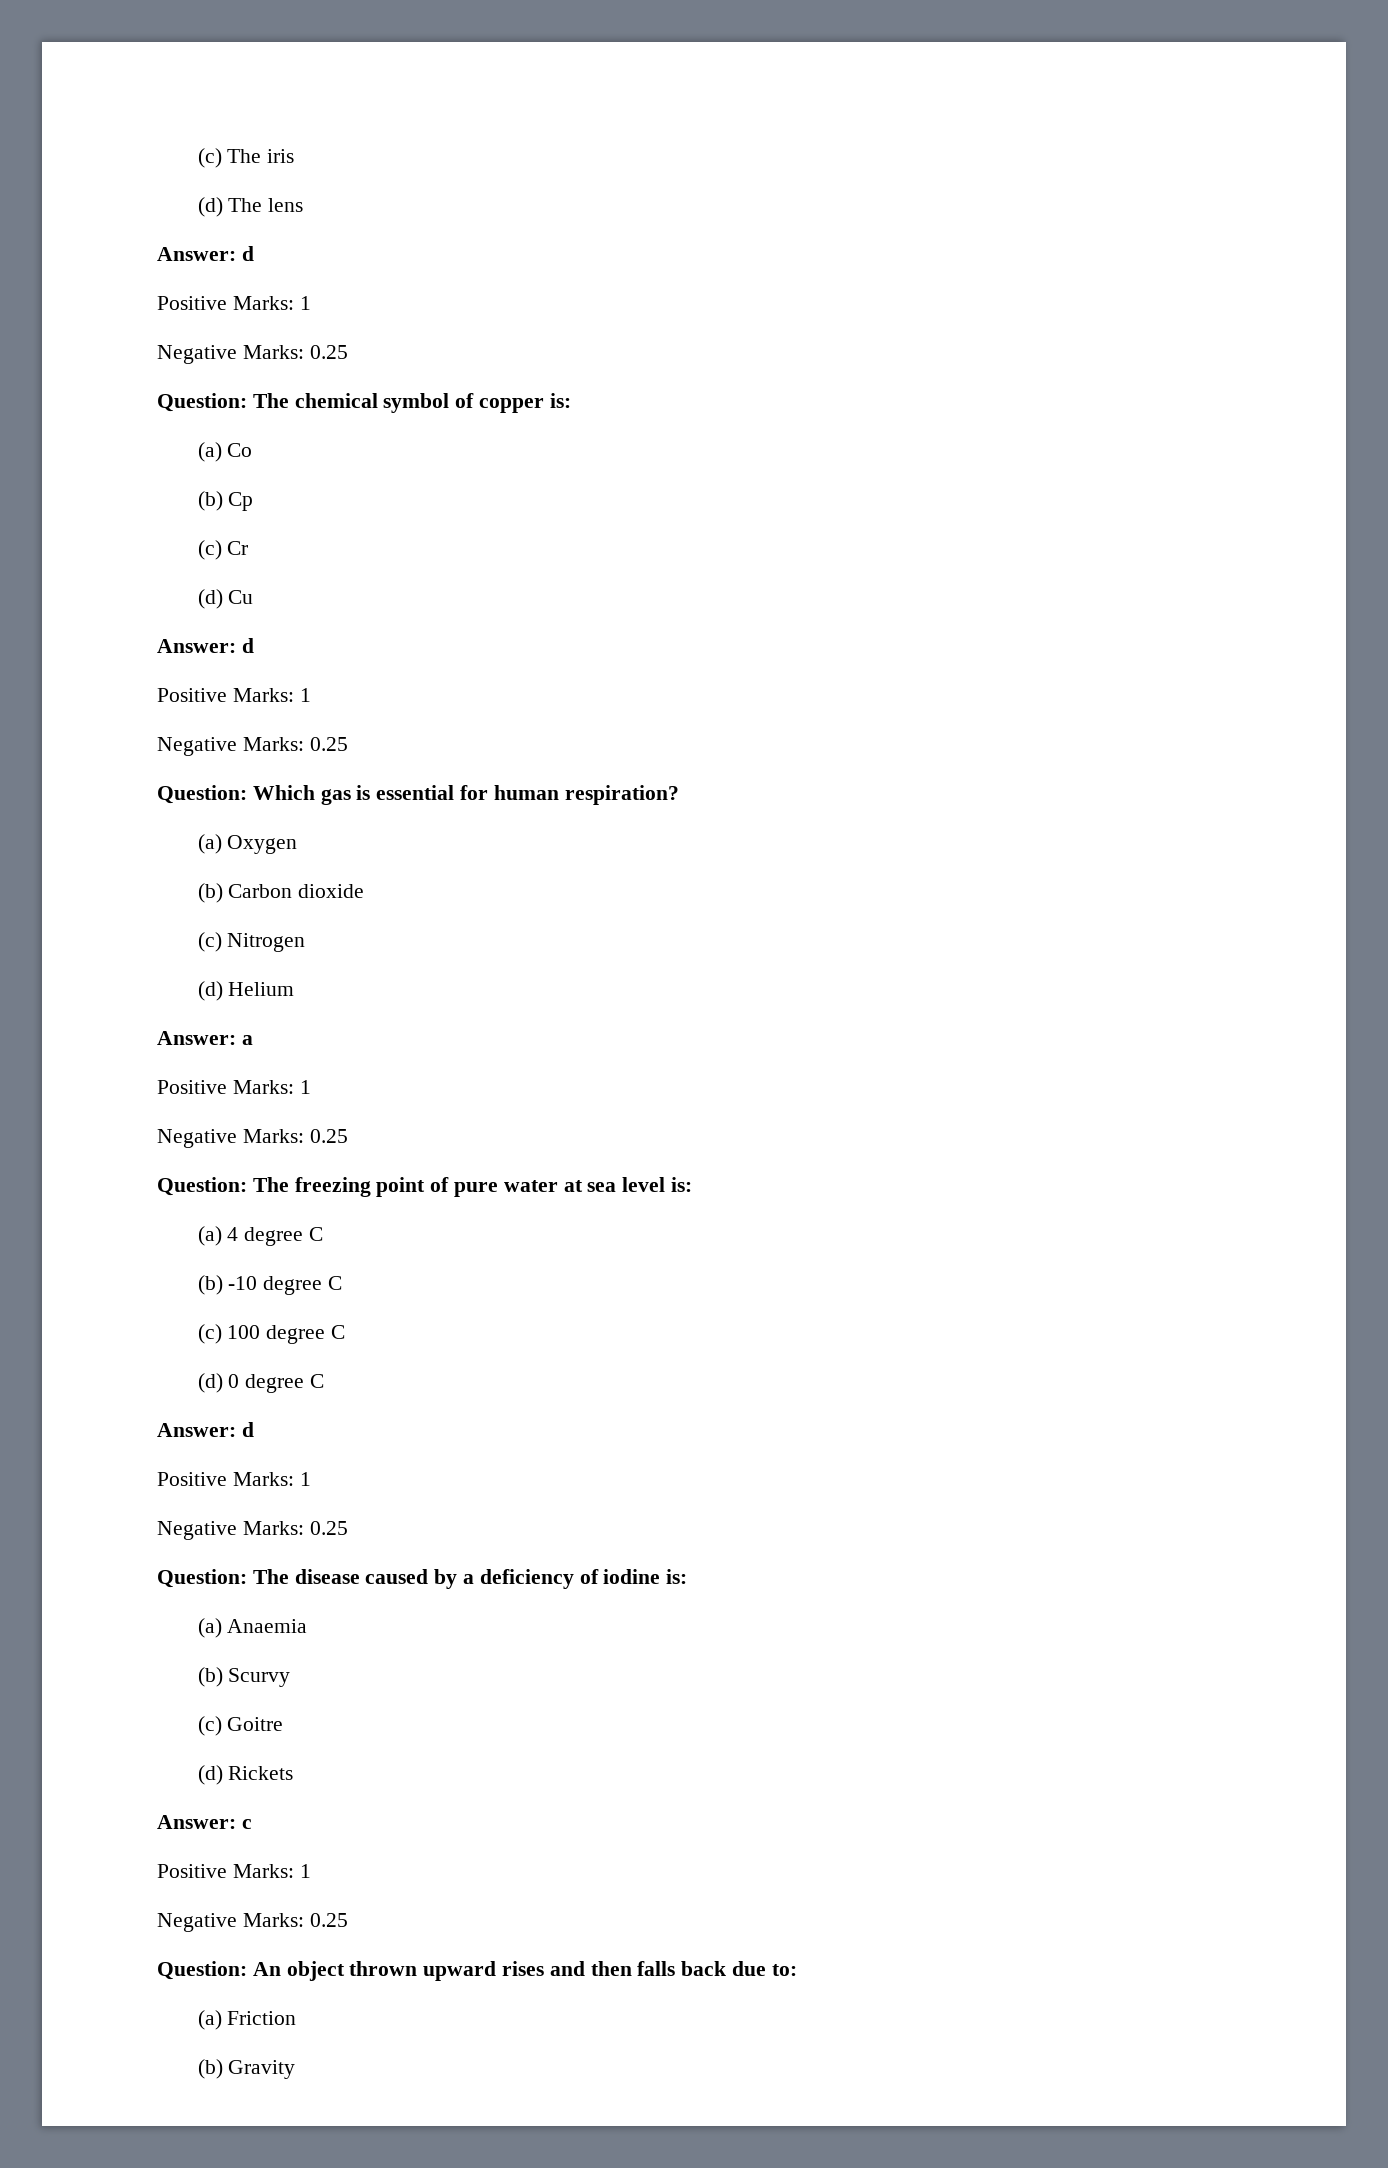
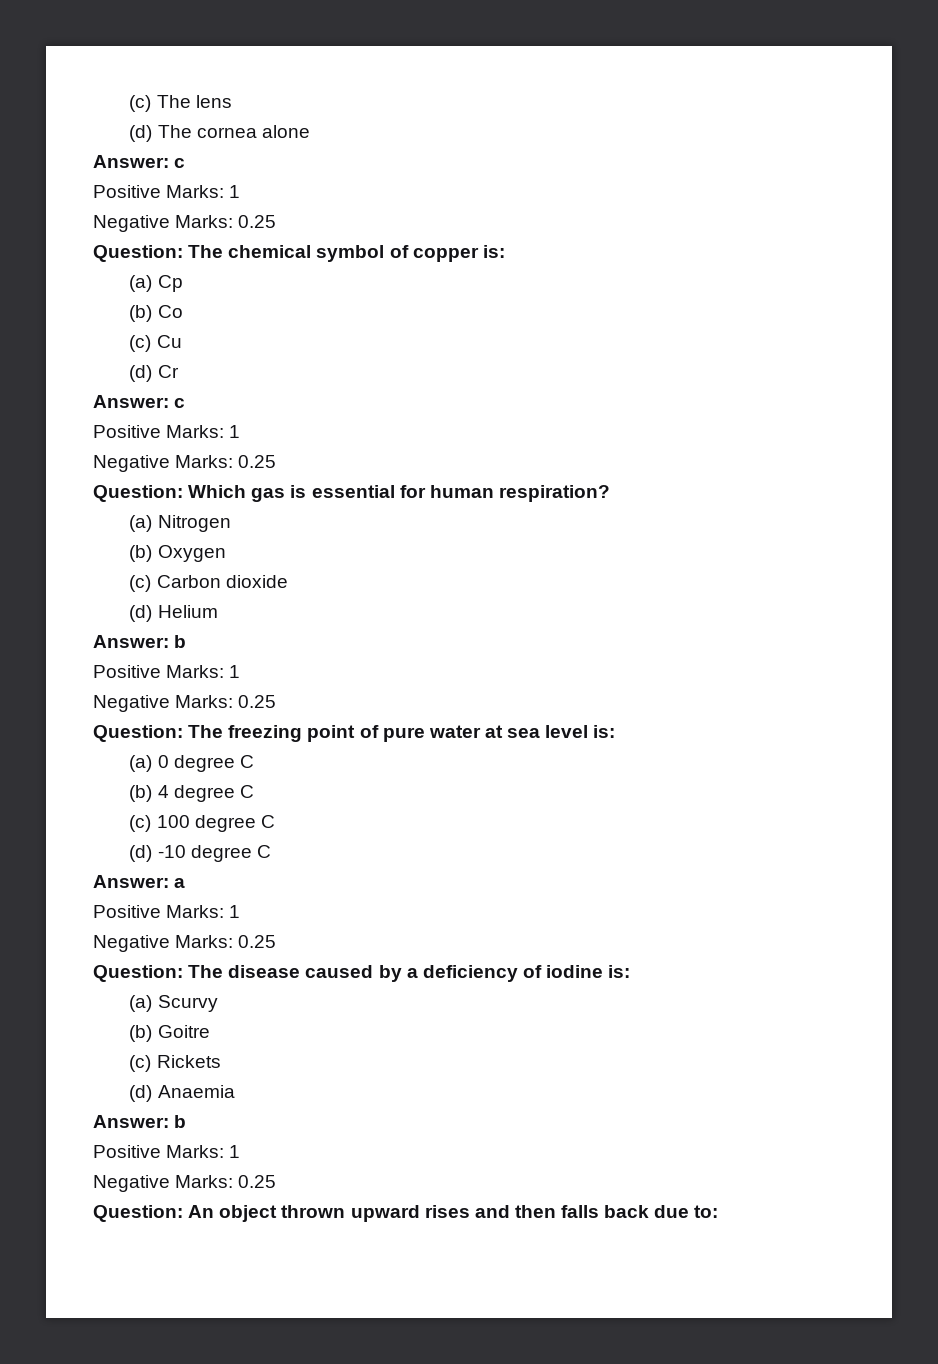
- (c) The iris
+ (c) The lens
- (d) The lens
- Answer: d
+ (d) The cornea alone
+ Answer: c
- (a) Co
+ (a) Cp
+ (b) Co
- (b) Cp
- (c) Cr
- (d) Cu
- Answer: d
+ (c) Cu
+ (d) Cr
+ Answer: c
- (a) Oxygen
+ (a) Nitrogen
+ (b) Oxygen
- (b) Carbon dioxide
+ (c) Carbon dioxide
- (c) Nitrogen
  (d) Helium
- Answer: a
+ Answer: b
- (a) 4 degree C
+ (a) 0 degree C
- (b) -10 degree C
+ (b) 4 degree C
- (d) 0 degree C
- Answer: d
+ (d) -10 degree C
+ Answer: a
- (a) Anaemia
- (b) Scurvy
- (c) Goitre
- (d) Rickets
- Answer: c
+ (a) Scurvy
+ (b) Goitre
+ (c) Rickets
+ (d) Anaemia
+ Answer: b
- (a) Friction
- (b) Gravity

